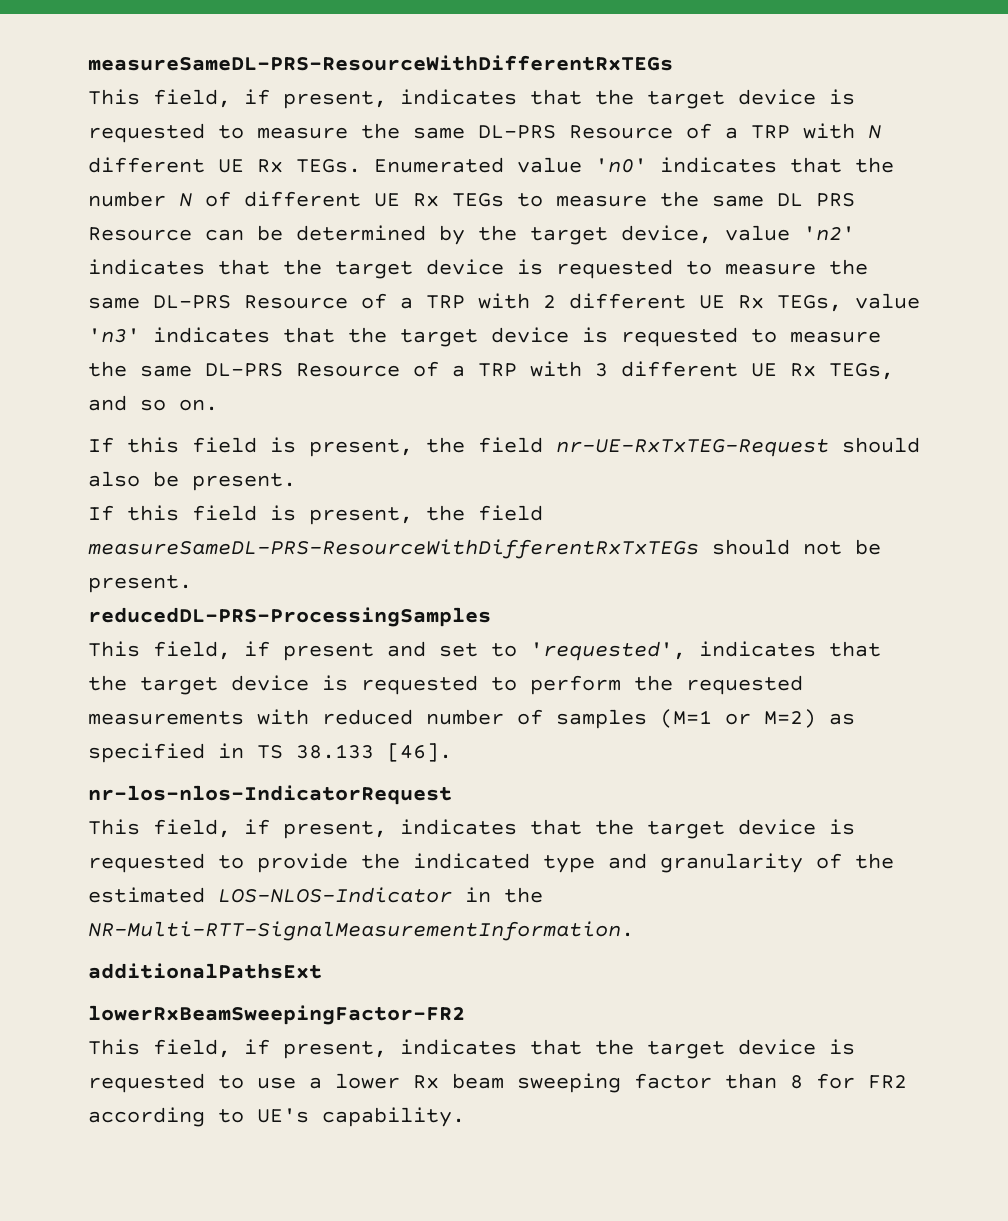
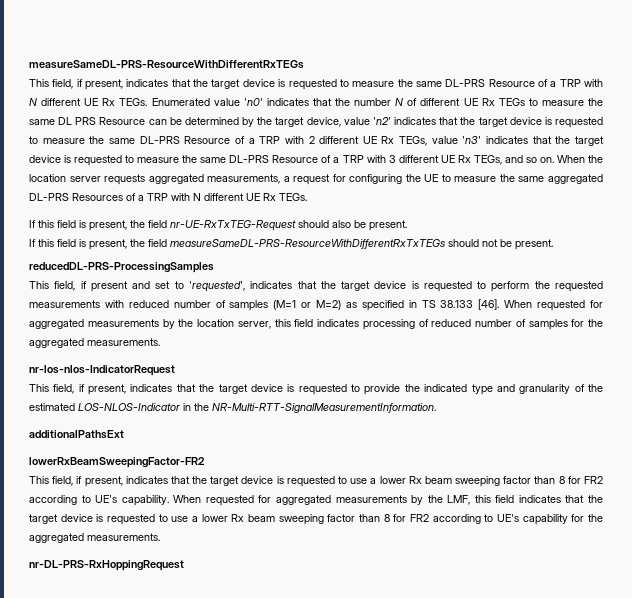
+ When the location server requests aggregated measurements, a request for configuring the UE to measure the same aggregated DL-PRS Resources of a TRP with N different UE Rx TEGs.
+ When requested for aggregated measurements by the location server, this field indicates processing of reduced number of samples for the aggregated measurements.
+ When requested for aggregated measurements by the LMF, this field indicates that the target device is requested to use a lower Rx beam sweeping factor than 8 for FR2 according to UE's capability for the aggregated measurements.
+ nr-DL-PRS-RxHoppingRequest

